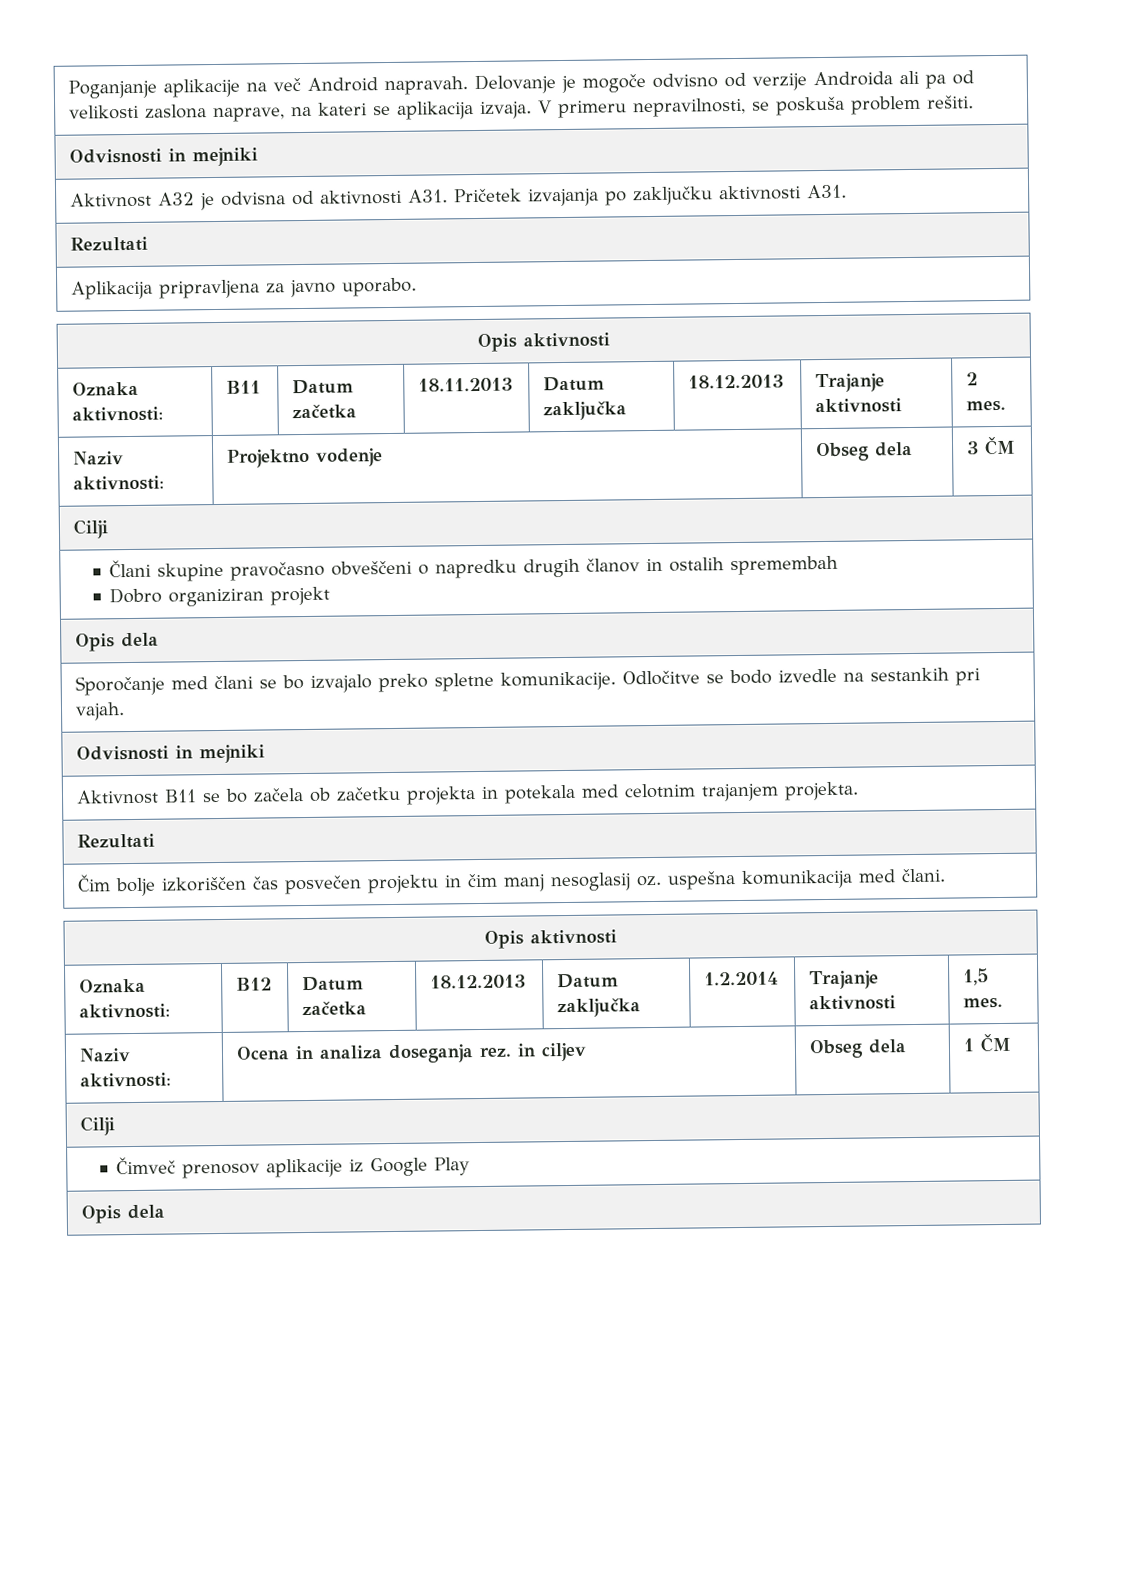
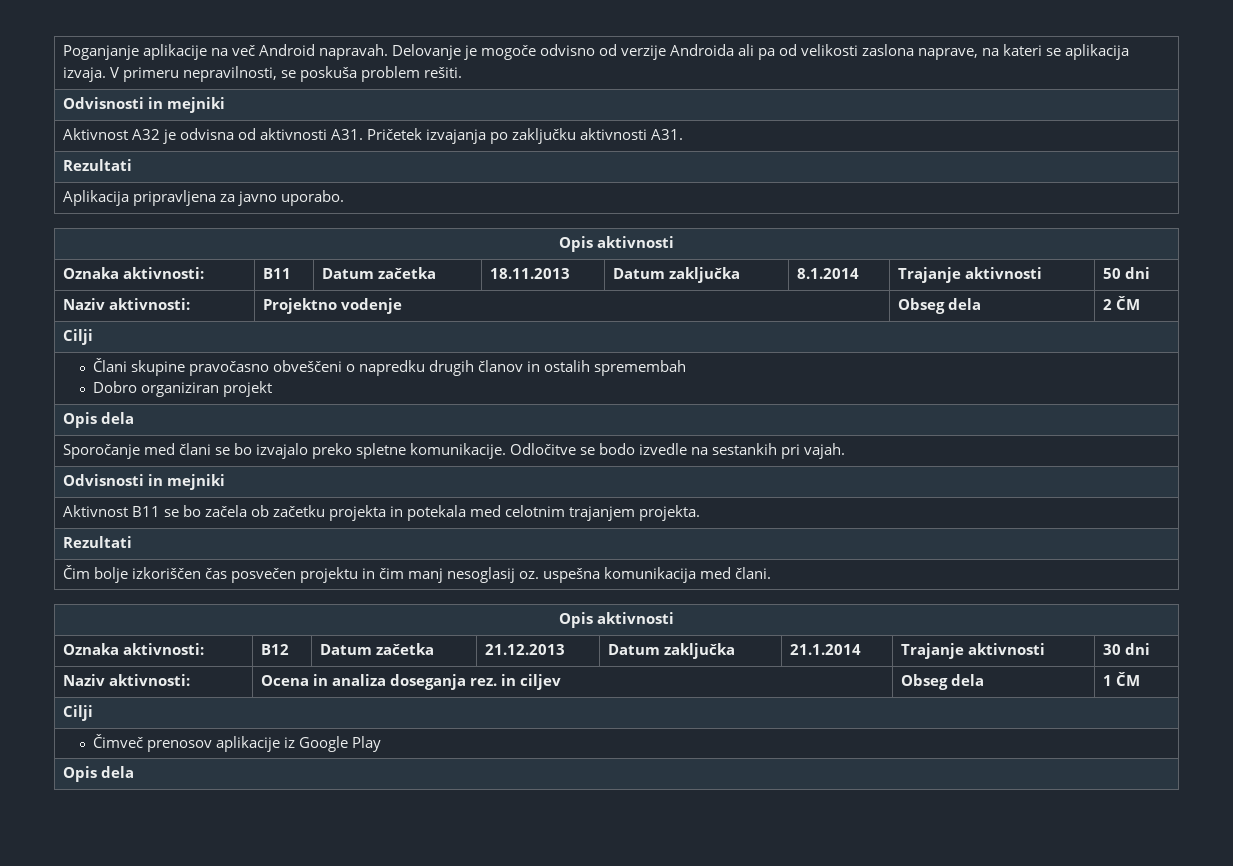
- Oznaka aktivnosti: | B11 | Datum začetka | 18.11.2013 | Datum zaključka | 18.12.2013 | Trajanje aktivnosti | 2 mes.
+ Oznaka aktivnosti: | B11 | Datum začetka | 18.11.2013 | Datum zaključka | 8.1.2014 | Trajanje aktivnosti | 50 dni
- Naziv aktivnosti: | Projektno vodenje | Obseg dela | 3 ČM
+ Naziv aktivnosti: | Projektno vodenje | Obseg dela | 2 ČM
- Oznaka aktivnosti: | B12 | Datum začetka | 18.12.2013 | Datum zaključka | 1.2.2014 | Trajanje aktivnosti | 1,5 mes.
+ Oznaka aktivnosti: | B12 | Datum začetka | 21.12.2013 | Datum zaključka | 21.1.2014 | Trajanje aktivnosti | 30 dni

